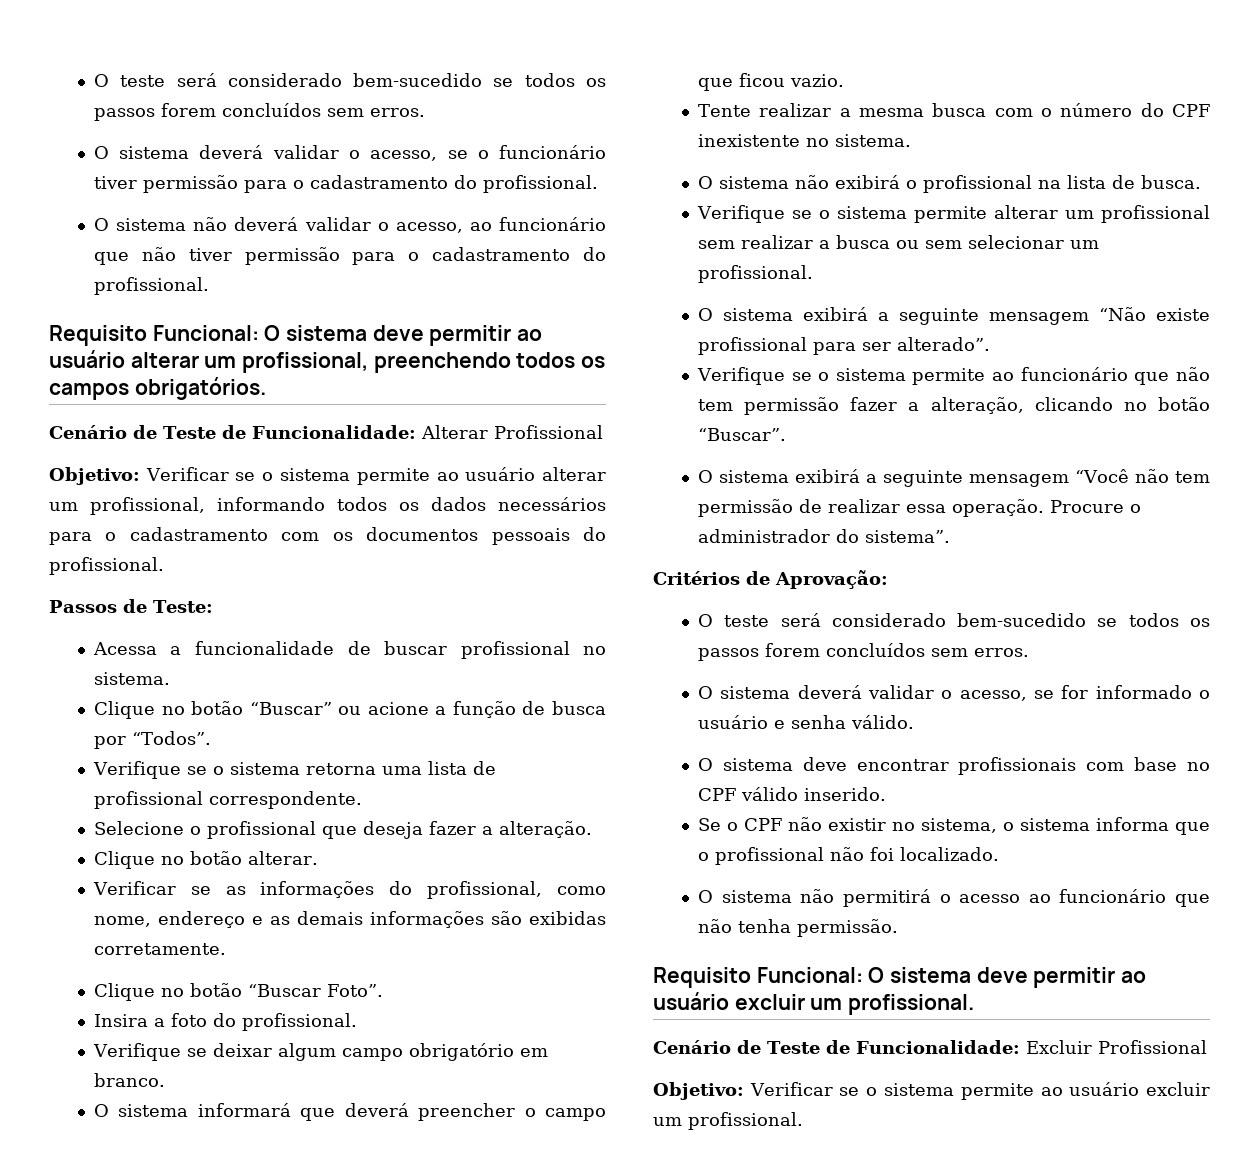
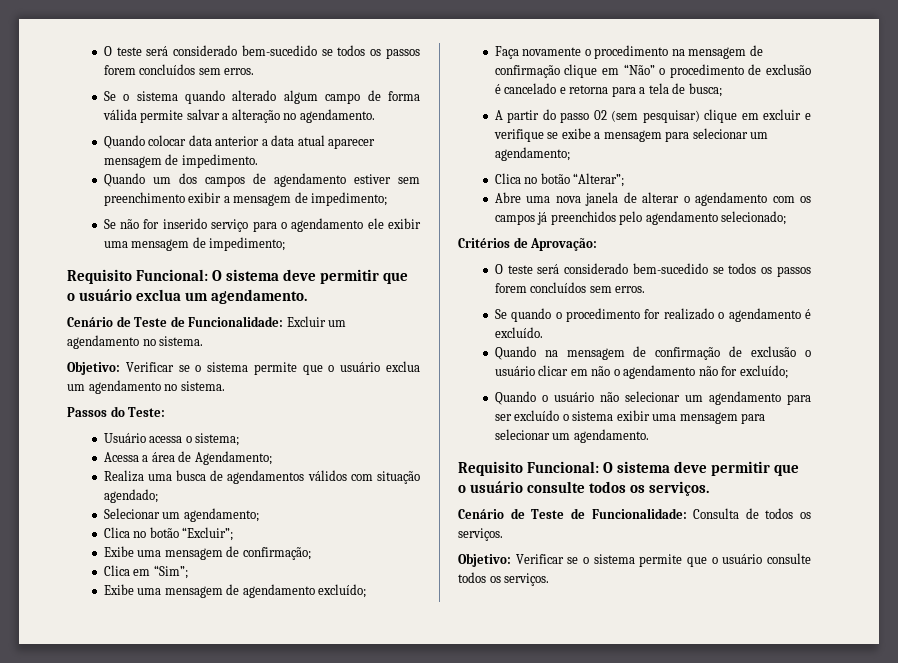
- O sistema deverá validar o acesso, se o funcionário tiver permissão para o cadastramento do profissional.
- O sistema não deverá validar o acesso, ao funcionário que não tiver permissão para o cadastramento do profissional.
- Requisito Funcional: O sistema deve permitir ao usuário alterar um profissional, preenchendo todos os campos obrigatórios.
- Cenário de Teste de Funcionalidade: Alterar Profissional
- Objetivo: Verificar se o sistema permite ao usuário alterar um profissional, informando todos os dados necessários para o cadastramento com os documentos pessoais do profissional.
+ Se o sistema quando alterado algum campo de forma válida permite salvar a alteração no agendamento.
+ Quando colocar data anterior a data atual aparecer mensagem de impedimento.
+ Quando um dos campos de agendamento estiver sem preenchimento exibir a mensagem de impedimento;
+ Se não for inserido serviço para o agendamento ele exibir uma mensagem de impedimento;
+ Requisito Funcional: O sistema deve permitir que o usuário exclua um agendamento.
+ Cenário de Teste de Funcionalidade: Excluir um agendamento no sistema.
+ Objetivo: Verificar se o sistema permite que o usuário exclua um agendamento no sistema.
- Passos de Teste:
+ Passos do Teste:
- Acessa a funcionalidade de buscar profissional no sistema.
- Clique no botão “Buscar” ou acione a função de busca por “Todos”.
- Verifique se o sistema retorna uma lista de profissional correspondente.
- Selecione o profissional que deseja fazer a alteração.
- Clique no botão alterar.
- Verificar se as informações do profissional, como nome, endereço e as demais informações são exibidas corretamente.
- Clique no botão “Buscar Foto”.
- Insira a foto do profissional.
- Verifique se deixar algum campo obrigatório em branco.
- O sistema informará que deverá preencher o campo que ficou vazio.
- Tente realizar a mesma busca com o número do CPF inexistente no sistema.
- O sistema não exibirá o profissional na lista de busca.
- Verifique se o sistema permite alterar um profissional sem realizar a busca ou sem selecionar um profissional.
- O sistema exibirá a seguinte mensagem “Não existe profissional para ser alterado”.
- Verifique se o sistema permite ao funcionário que não tem permissão fazer a alteração, clicando no botão “Buscar”.
- O sistema exibirá a seguinte mensagem “Você não tem permissão de realizar essa operação. Procure o administrador do sistema”.
+ Usuário acessa o sistema;
+ Acessa a área de Agendamento;
+ Realiza uma busca de agendamentos válidos com situação agendado;
+ Selecionar um agendamento;
+ Clica no botão “Excluir”;
+ Exibe uma mensagem de confirmação;
+ Clica em “Sim”;
+ Exibe uma mensagem de agendamento excluído;
+ Faça novamente o procedimento na mensagem de confirmação clique em “Não” o procedimento de exclusão é cancelado e retorna para a tela de busca;
+ A partir do passo 02 (sem pesquisar) clique em excluir e verifique se exibe a mensagem para selecionar um agendamento;
+ Clica no botão “Alterar”;
+ Abre uma nova janela de alterar o agendamento com os campos já preenchidos pelo agendamento selecionado;
- O sistema deverá validar o acesso, se for informado o usuário e senha válido.
- O sistema deve encontrar profissionais com base no CPF válido inserido.
- Se o CPF não existir no sistema, o sistema informa que o profissional não foi localizado.
- O sistema não permitirá o acesso ao funcionário que não tenha permissão.
- Requisito Funcional: O sistema deve permitir ao usuário excluir um profissional.
- Cenário de Teste de Funcionalidade: Excluir Profissional
- Objetivo: Verificar se o sistema permite ao usuário excluir um profissional.
+ Se quando o procedimento for realizado o agendamento é excluído.
+ Quando na mensagem de confirmação de exclusão o usuário clicar em não o agendamento não for excluído;
+ Quando o usuário não selecionar um agendamento para ser excluído o sistema exibir uma mensagem para selecionar um agendamento.
+ Requisito Funcional: O sistema deve permitir que o usuário consulte todos os serviços.
+ Cenário de Teste de Funcionalidade: Consulta de todos os serviços.
+ Objetivo: Verificar se o sistema permite que o usuário consulte todos os serviços.

